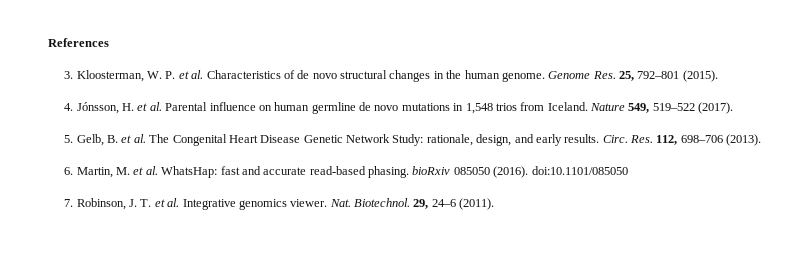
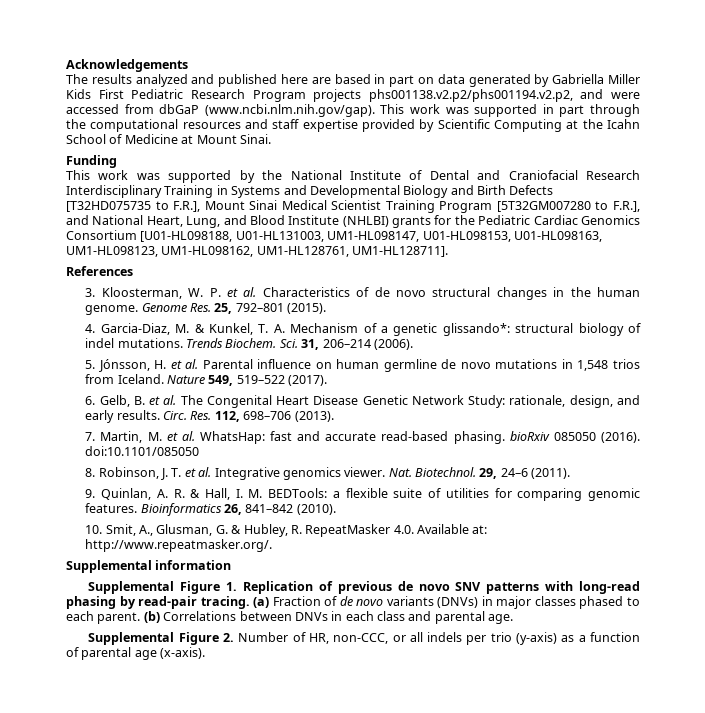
+ Acknowledgements
+ The results analyzed and published here are based in part on data generated by Gabriella Miller Kids First Pediatric Research Program projects phs001138.v2.p2/phs001194.v2.p2, and were accessed from dbGaP (www.ncbi.nlm.nih.gov/gap). This work was supported in part through the computational resources and staff expertise provided by Scientific Computing at the Icahn School of Medicine at Mount Sinai.
+ Funding
+ This work was supported by the National Institute of Dental and Craniofacial Research Interdisciplinary Training in Systems and Developmental Biology and Birth Defects [T32HD075735 to F.R.], Mount Sinai Medical Scientist Training Program [5T32GM007280 to F.R.], and National Heart, Lung, and Blood Institute (NHLBI) grants for the Pediatric Cardiac Genomics Consortium [U01-HL098188, U01-HL131003, UM1-HL098147, U01-HL098153, U01-HL098163, UM1-HL098123, UM1-HL098162, UM1-HL128761, UM1-HL128711].
- 4. Jónsson, H. et al. Parental influence on human germline de novo mutations in 1,548 trios from Iceland.
+ 4. Garcia-Diaz, M. & Kunkel, T. A. Mechanism of a genetic glissando*: structural biology of indel mutations. Trends Biochem. Sci. 31, 206–214 (2006).
+ 5. Jónsson, H. et al. Parental influence on human germline de novo mutations in 1,548 trios from Iceland.
- 5. Gelb, B. et al. The Congenital Heart Disease Genetic Network Study: rationale, design, and early results.
+ 6. Gelb, B. et al. The Congenital Heart Disease Genetic Network Study: rationale, design, and early results.
- 6. Martin, M. et al. WhatsHap: fast and accurate read-based phasing. bioRxiv 085050 (2016). doi:10.1101/085050
+ 7. Martin, M. et al. WhatsHap: fast and accurate read-based phasing. bioRxiv 085050 (2016). doi:10.1101/085050
- 7. Robinson, J. T. et al. Integrative genomics viewer.
+ 8. Robinson, J. T. et al. Integrative genomics viewer.
+ 9. Quinlan, A. R. & Hall, I. M. BEDTools: a flexible suite of utilities for comparing genomic features. Bioinformatics 26, 841–842 (2010).
+ 10. Smit, A., Glusman, G. & Hubley, R. RepeatMasker 4.0. Available at: http://www.repeatmasker.org/.
+ Supplemental information
+ Supplemental Figure 1. Replication of previous de novo SNV patterns with long-read phasing by read-pair tracing. (a) Fraction of de novo variants (DNVs) in major classes phased to each parent. (b) Correlations between DNVs in each class and parental age.
+ Supplemental Figure 2. Number of HR, non-CCC, or all indels per trio (y-axis) as a function of parental age (x-axis).

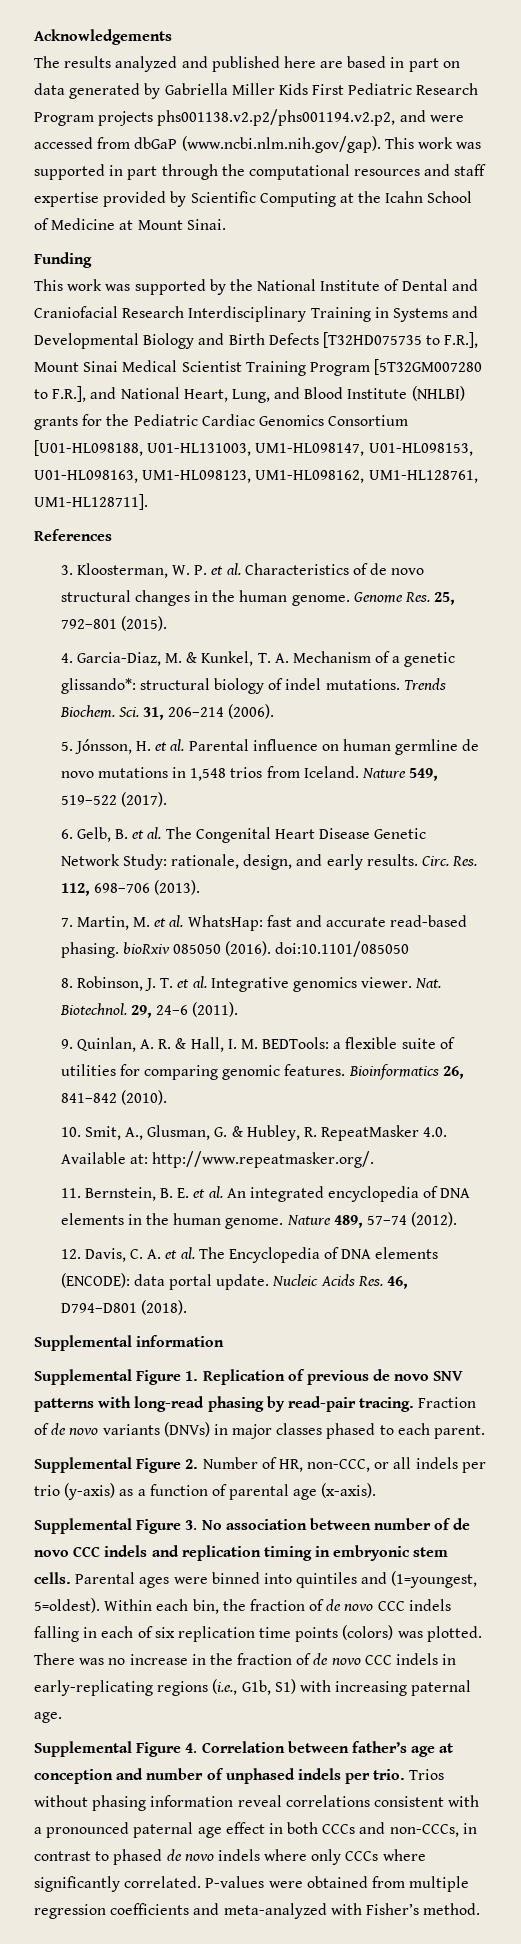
+ 11. Bernstein, B. E. et al. An integrated encyclopedia of DNA elements in the human genome. Nature 489, 57–74 (2012).
+ 12. Davis, C. A. et al. The Encyclopedia of DNA elements (ENCODE): data portal update. Nucleic Acids Res. 46, D794–D801 (2018).
- (a) Fraction of de novo variants (DNVs) in major classes phased to each parent. (b) Correlations between DNVs in each class and parental age.
+ Fraction of de novo variants (DNVs) in major classes phased to each parent.
+ Supplemental Figure 3. No association between number of de novo CCC indels and replication timing in embryonic stem cells. Parental ages were binned into quintiles and (1=youngest, 5=oldest). Within each bin, the fraction of de novo CCC indels falling in each of six replication time points (colors) was plotted. There was no increase in the fraction of de novo CCC indels in early-replicating regions (i.e., G1b, S1) with increasing paternal age.
+ Supplemental Figure 4. Correlation between father’s age at conception and number of unphased indels per trio. Trios without phasing information reveal correlations consistent with a pronounced paternal age effect in both CCCs and non-CCCs, in contrast to phased de novo indels where only CCCs where significantly correlated. P-values were obtained from multiple regression coefficients and meta-analyzed with Fisher’s method.

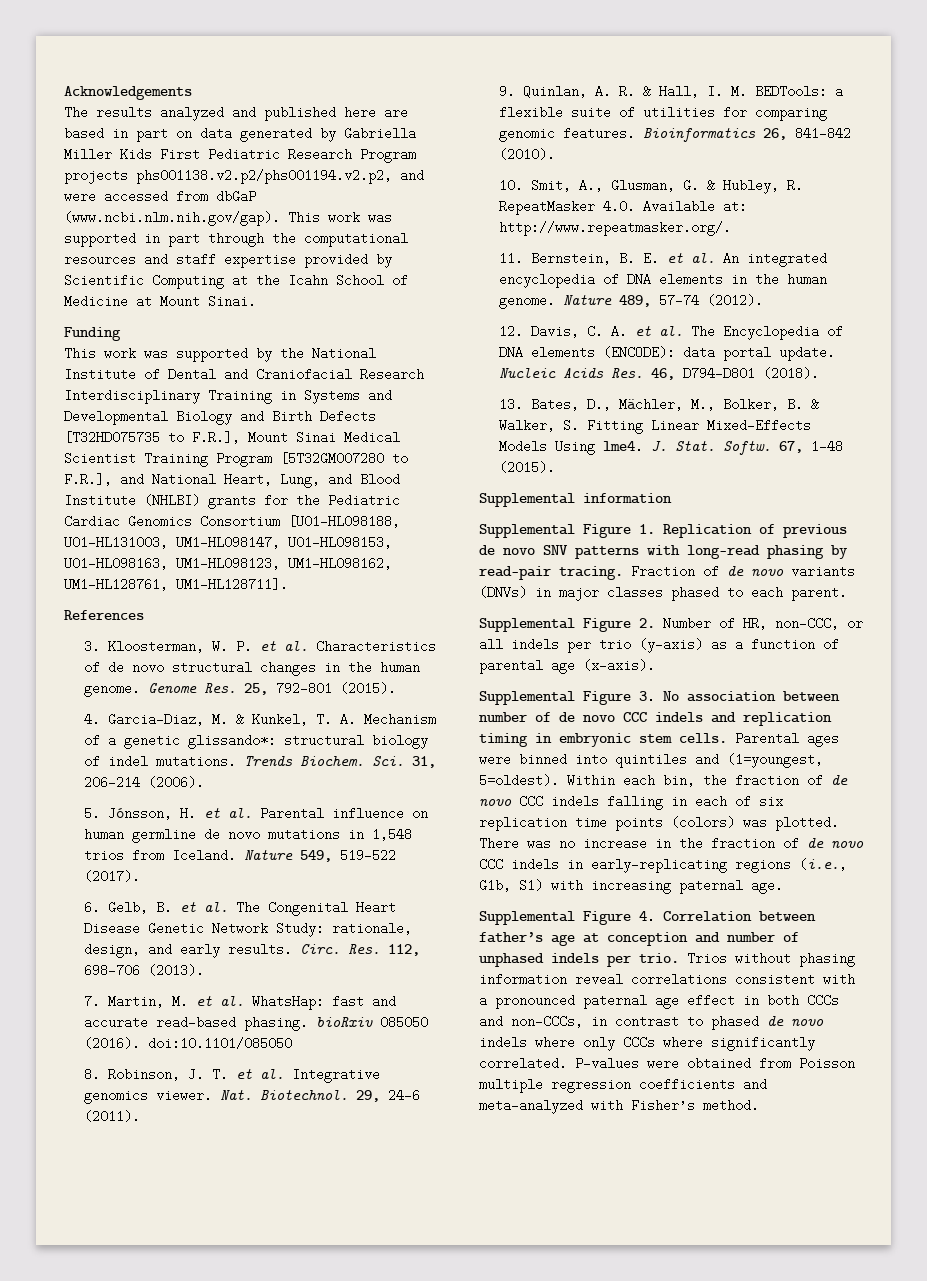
+ 13. Bates, D., Mächler, M., Bolker, B. & Walker, S. Fitting Linear Mixed-Effects Models Using lme4. J. Stat. Softw. 67, 1–48 (2015).
- P-values were obtained from multiple regression coefficients and meta-analyzed with Fisher’s method.
+ P-values were obtained from Poisson multiple regression coefficients and meta-analyzed with Fisher’s method.

